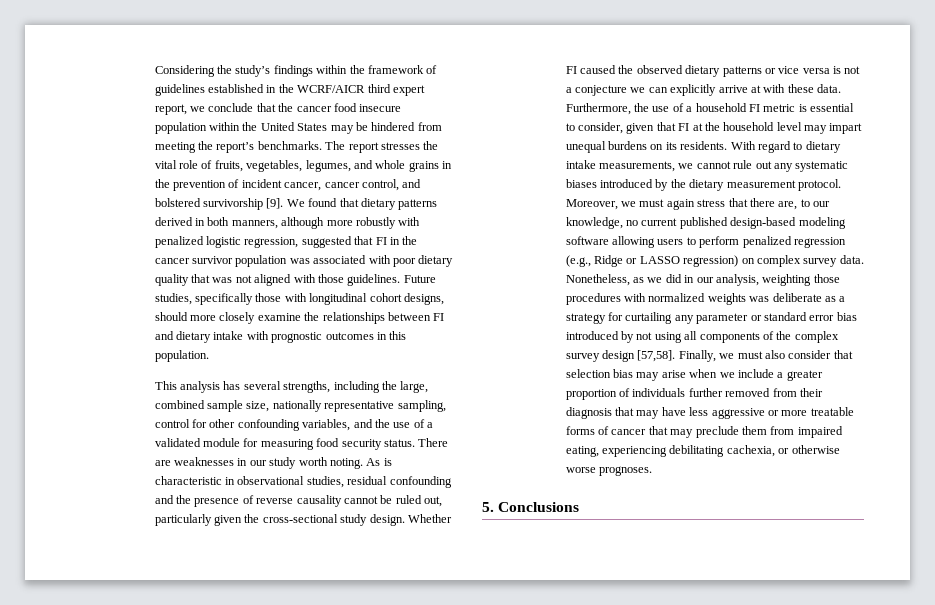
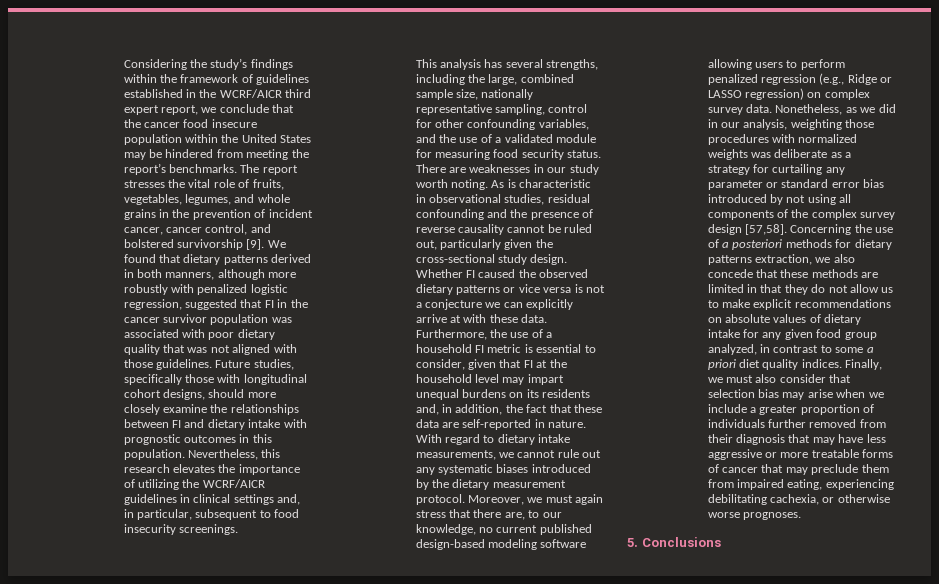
+ Nevertheless, this research elevates the importance of utilizing the WCRF/AICR guidelines in clinical settings and, in particular, subsequent to food insecurity screenings.
- Furthermore, the use of a household FI metric is essential to consider, given that FI at the household level may impart unequal burdens on its residents.
+ Furthermore, the use of a household FI metric is essential to consider, given that FI at the household level may impart unequal burdens on its residents and, in addition, the fact that these data are self-reported in nature.
+ Concerning the use of a posteriori methods for dietary patterns extraction, we also concede that these methods are limited in that they do not allow us to make explicit recommendations on absolute values of dietary intake for any given food group analyzed, in contrast to some a priori diet quality indices.

